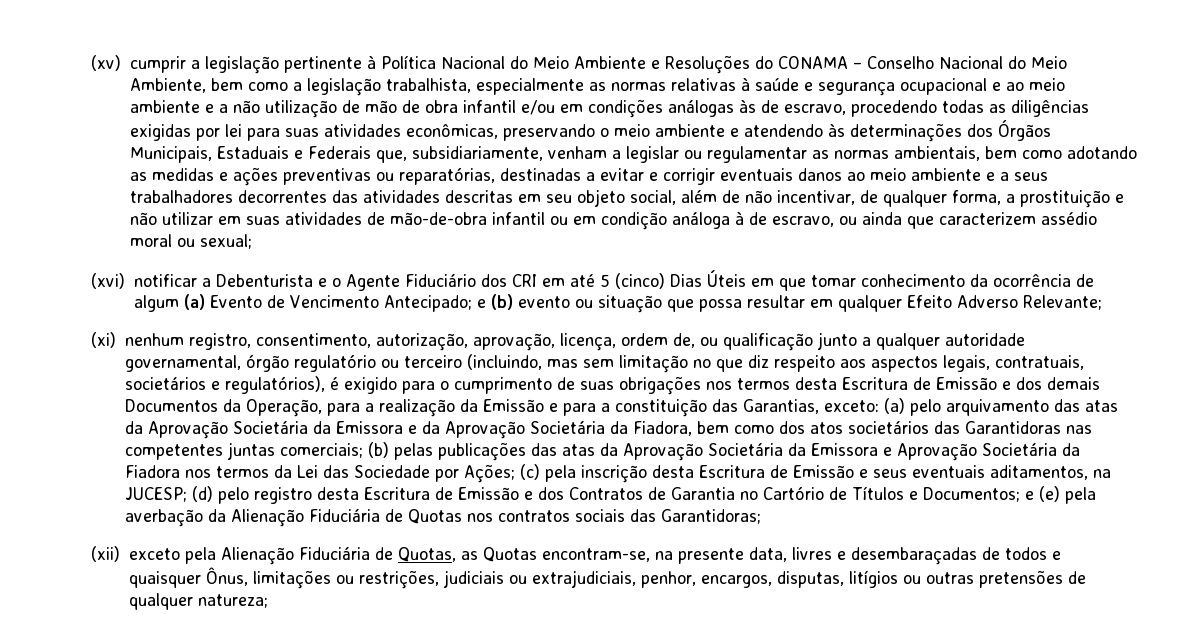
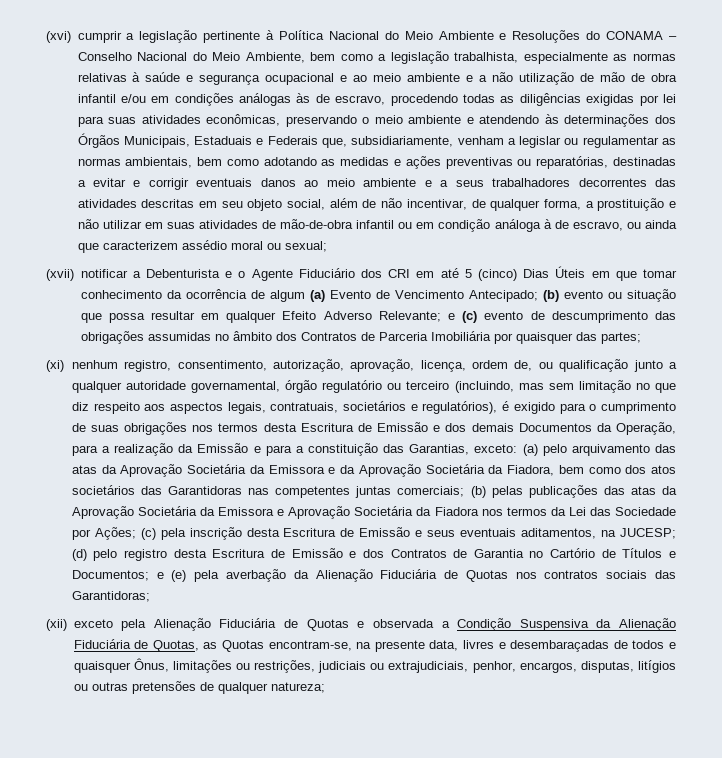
- (xv) cumprir a legislação pertinente à Política Nacional do Meio Ambiente e Resoluções do CONAMA – Conselho Nacional do Meio Ambiente, bem como a legislação trabalhista, especialmente as normas relativas à saúde e segurança ocupacional e ao meio ambiente e a não utilização de mão de obra infantil e/ou em condições análogas às de escravo, procedendo todas as diligências exigidas por lei para suas atividades econômicas, preservando o meio ambiente e atendendo às determinações dos Órgãos Municipais, Estaduais e Federais que, subsidiariamente, venham a legislar ou regulamentar as normas ambientais, bem como adotando as medidas e ações preventivas ou reparatórias, destinadas a evitar e corrigir eventuais danos ao meio ambiente e a seus trabalhadores decorrentes das atividades descritas em seu objeto social, além de não incentivar, de qualquer forma, a prostituição e não utilizar em suas atividades de mão-de-obra infantil ou em condição análoga à de escravo, ou ainda que caracterizem assédio moral ou sexual;
+ (xvi) cumprir a legislação pertinente à Política Nacional do Meio Ambiente e Resoluções do CONAMA – Conselho Nacional do Meio Ambiente, bem como a legislação trabalhista, especialmente as normas relativas à saúde e segurança ocupacional e ao meio ambiente e a não utilização de mão de obra infantil e/ou em condições análogas às de escravo, procedendo todas as diligências exigidas por lei para suas atividades econômicas, preservando o meio ambiente e atendendo às determinações dos Órgãos Municipais, Estaduais e Federais que, subsidiariamente, venham a legislar ou regulamentar as normas ambientais, bem como adotando as medidas e ações preventivas ou reparatórias, destinadas a evitar e corrigir eventuais danos ao meio ambiente e a seus trabalhadores decorrentes das atividades descritas em seu objeto social, além de não incentivar, de qualquer forma, a prostituição e não utilizar em suas atividades de mão-de-obra infantil ou em condição análoga à de escravo, ou ainda que caracterizem assédio moral ou sexual;
- (xvi) notificar a Debenturista e o Agente Fiduciário dos CRI em até 5 (cinco) Dias Úteis em que tomar conhecimento da ocorrência de algum (a) Evento de Vencimento Antecipado; e (b) evento ou situação que possa resultar em qualquer Efeito Adverso Relevante;
+ (xvii) notificar a Debenturista e o Agente Fiduciário dos CRI em até 5 (cinco) Dias Úteis em que tomar conhecimento da ocorrência de algum (a) Evento de Vencimento Antecipado; (b) evento ou situação que possa resultar em qualquer Efeito Adverso Relevante; e (c) evento de descumprimento das obrigações assumidas no âmbito dos Contratos de Parceria Imobiliária por quaisquer das partes;
- (xii) exceto pela Alienação Fiduciária de Quotas, as Quotas encontram-se, na presente data, livres e desembaraçadas de todos e quaisquer Ônus, limitações ou restrições, judiciais ou extrajudiciais, penhor, encargos, disputas, litígios ou outras pretensões de qualquer natureza;
+ (xii) exceto pela Alienação Fiduciária de Quotas e observada a Condição Suspensiva da Alienação Fiduciária de Quotas, as Quotas encontram-se, na presente data, livres e desembaraçadas de todos e quaisquer Ônus, limitações ou restrições, judiciais ou extrajudiciais, penhor, encargos, disputas, litígios ou outras pretensões de qualquer natureza;

